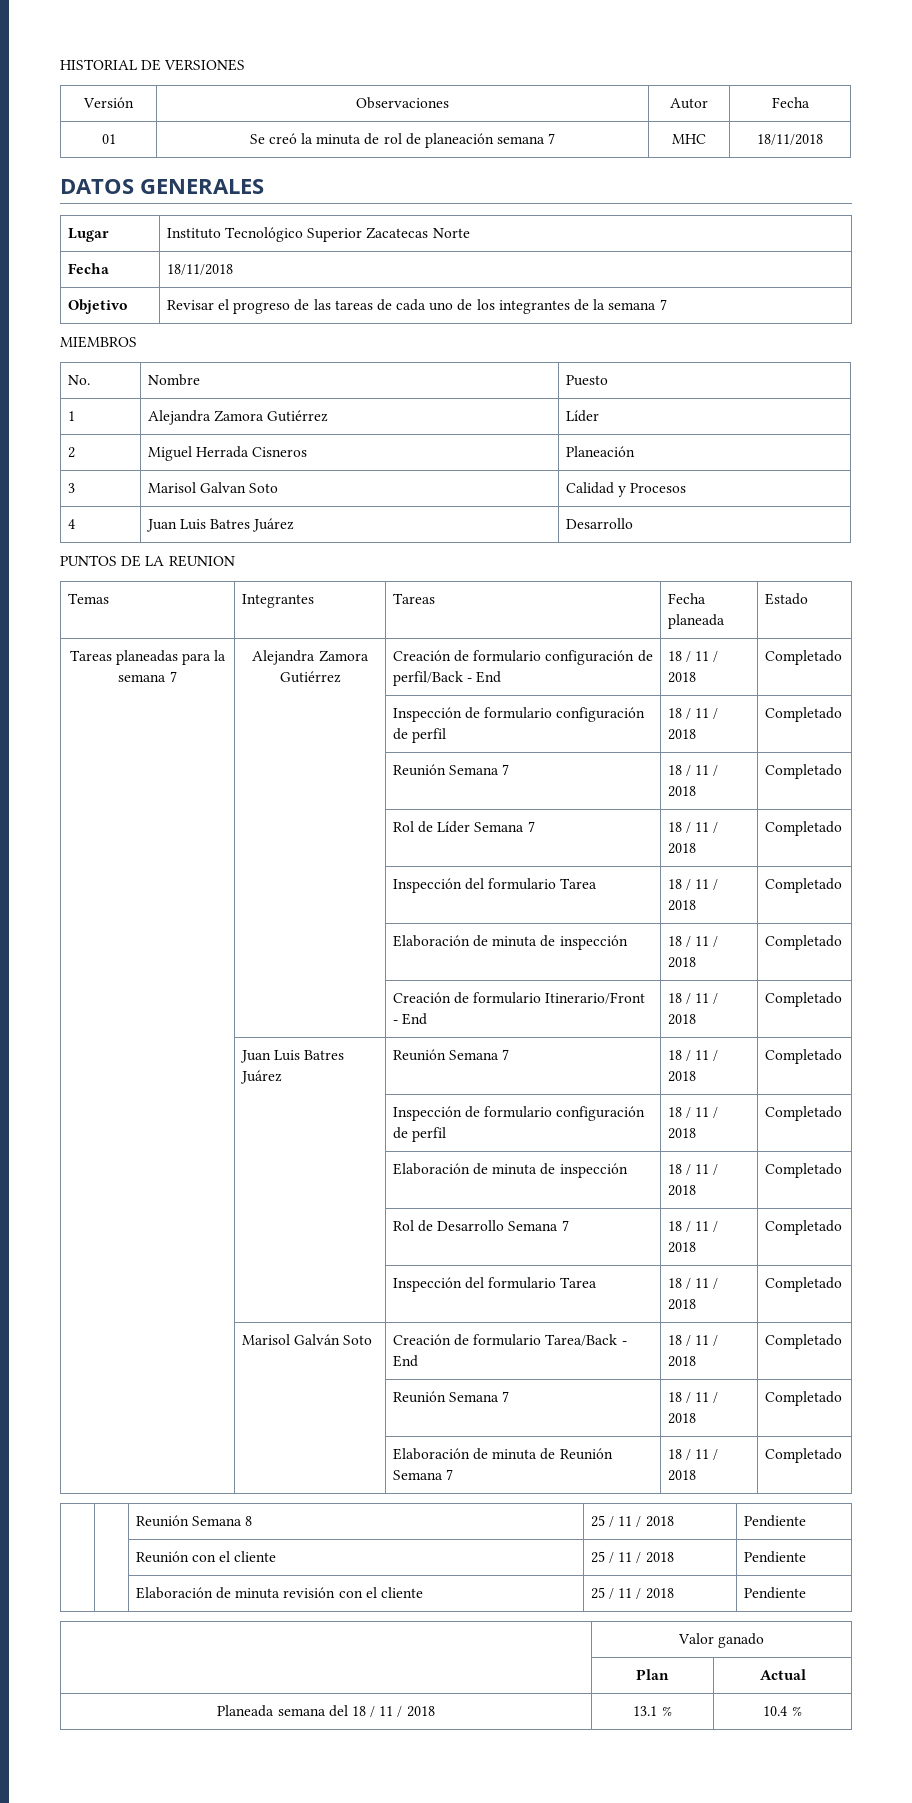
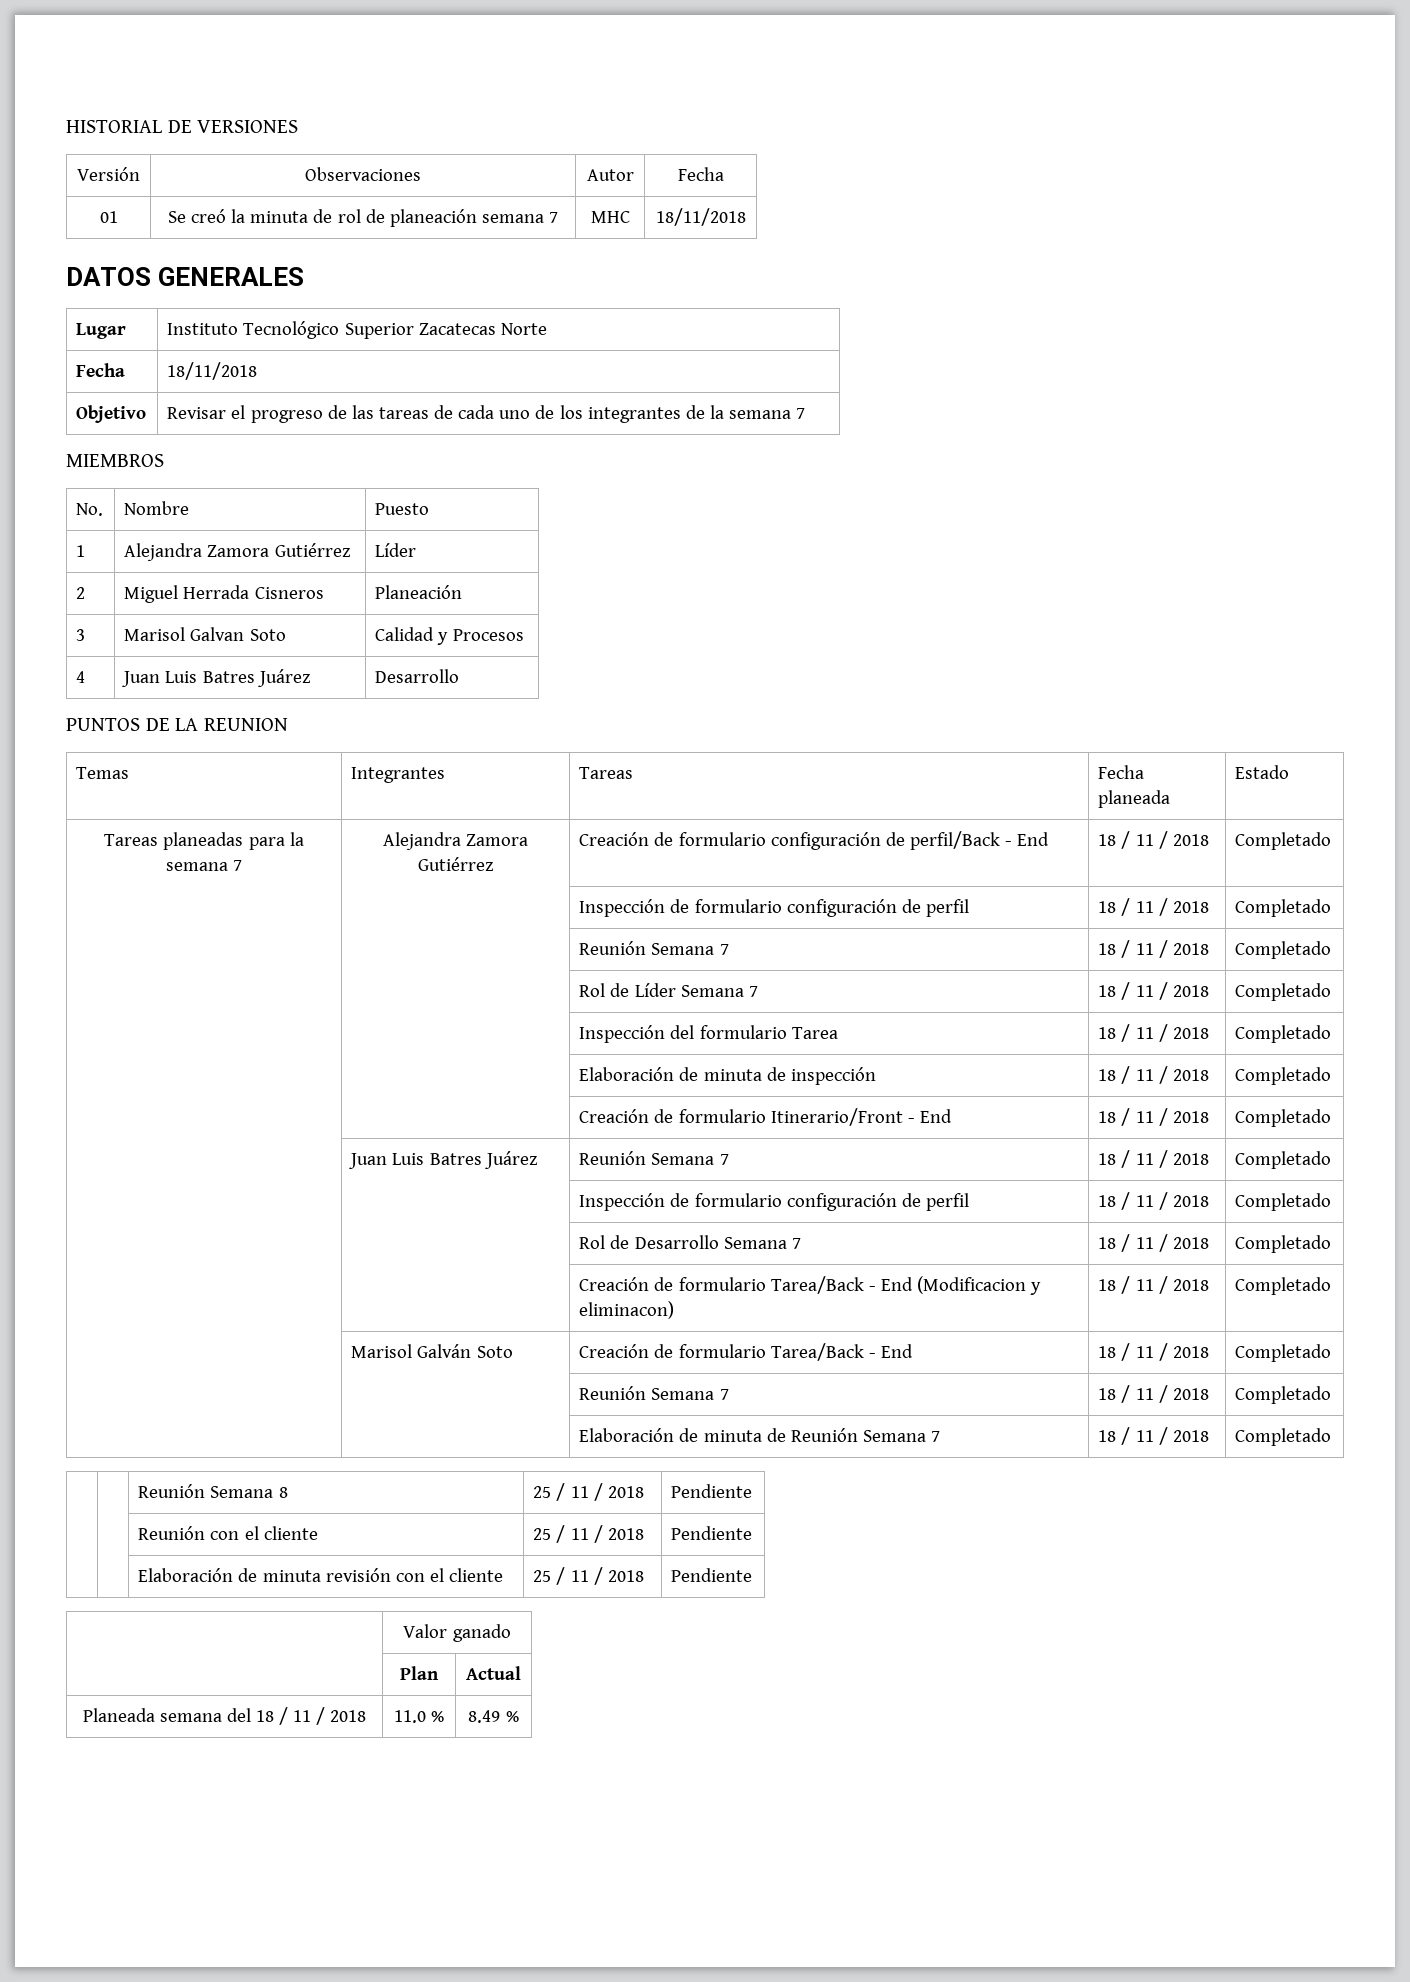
  | Juan Luis Batres Juárez | Reunión Semana 7 | 18 / 11 / 2018 | Completado
  | | Inspección de formulario configuración de perfil | 18 / 11 / 2018 | Completado
- | | Elaboración de minuta de inspección | 18 / 11 / 2018 | Completado
  | | Rol de Desarrollo Semana 7 | 18 / 11 / 2018 | Completado
- | | Inspección del formulario Tarea | 18 / 11 / 2018 | Completado
+ | | Creación de formulario Tarea/Back - End (Modificacion y eliminacon) | 18 / 11 / 2018 | Completado
- Planeada semana del 18 / 11 / 2018 | 13.1 % | 10.4 %
+ Planeada semana del 18 / 11 / 2018 | 11.0 % | 8.49 %

